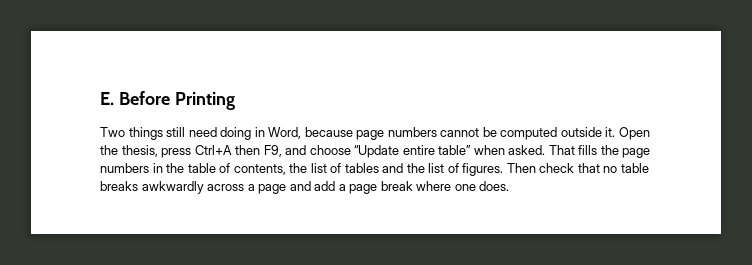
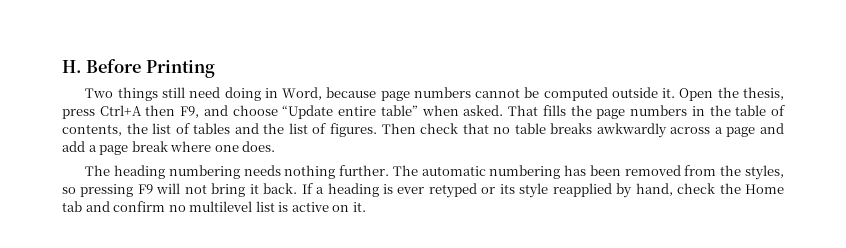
- E. Before Printing
+ H. Before Printing
+ The heading numbering needs nothing further. The automatic numbering has been removed from the styles, so pressing F9 will not bring it back. If a heading is ever retyped or its style reapplied by hand, check the Home tab and confirm no multilevel list is active on it.

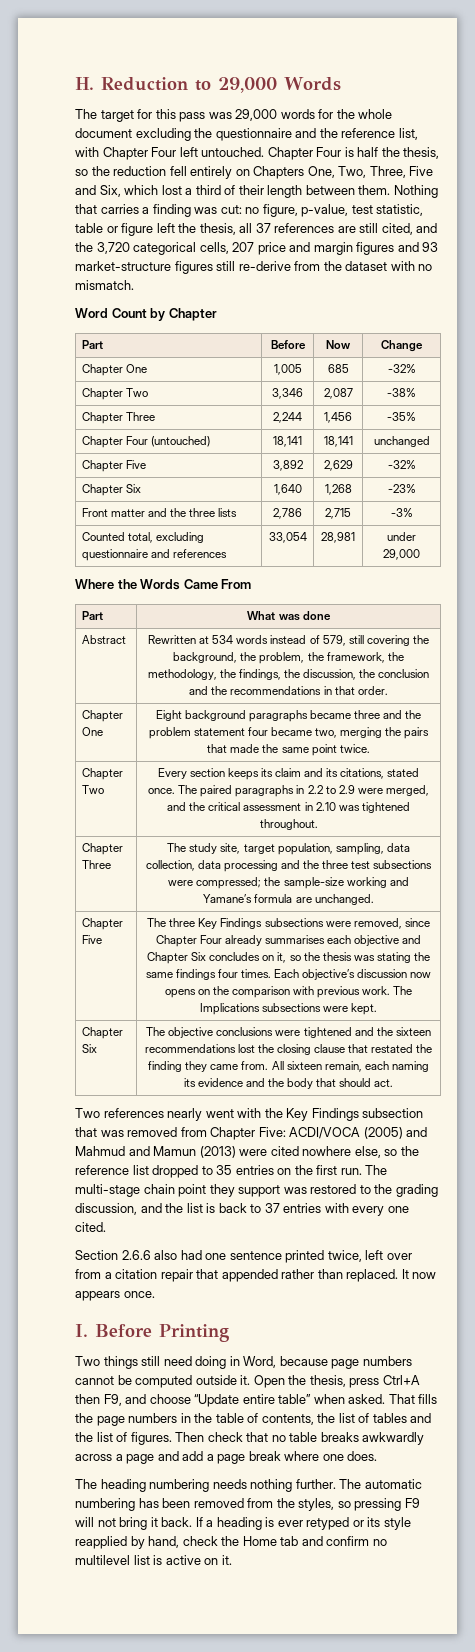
- H. Before Printing
+ H. Reduction to 29,000 Words
+ The target for this pass was 29,000 words for the whole document excluding the questionnaire and the reference list, with Chapter Four left untouched. Chapter Four is half the thesis, so the reduction fell entirely on Chapters One, Two, Three, Five and Six, which lost a third of their length between them. Nothing that carries a finding was cut: no figure, p-value, test statistic, table or figure left the thesis, all 37 references are still cited, and the 3,720 categorical cells, 207 price and margin figures and 93 market-structure figures still re-derive from the dataset with no mismatch.
+ Word Count by Chapter
+ Part | Before | Now | Change
+ Chapter One | 1,005 | 685 | -32%
+ Chapter Two | 3,346 | 2,087 | -38%
+ Chapter Three | 2,244 | 1,456 | -35%
+ Chapter Four (untouched) | 18,141 | 18,141 | unchanged
+ Chapter Five | 3,892 | 2,629 | -32%
+ Chapter Six | 1,640 | 1,268 | -23%
+ Front matter and the three lists | 2,786 | 2,715 | -3%
+ Counted total, excluding questionnaire and references | 33,054 | 28,981 | under 29,000
+ Where the Words Came From
+ Part | What was done
+ Abstract | Rewritten at 534 words instead of 579, still covering the background, the problem, the framework, the methodology, the findings, the discussion, the conclusion and the recommendations in that order.
+ Chapter One | Eight background paragraphs became three and the problem statement four became two, merging the pairs that made the same point twice.
+ Chapter Two | Every section keeps its claim and its citations, stated once. The paired paragraphs in 2.2 to 2.9 were merged, and the critical assessment in 2.10 was tightened throughout.
+ Chapter Three | The study site, target population, sampling, data collection, data processing and the three test subsections were compressed; the sample-size working and Yamane’s formula are unchanged.
+ Chapter Five | The three Key Findings subsections were removed, since Chapter Four already summarises each objective and Chapter Six concludes on it, so the thesis was stating the same findings four times. Each objective’s discussion now opens on the comparison with previous work. The Implications subsections were kept.
+ Chapter Six | The objective conclusions were tightened and the sixteen recommendations lost the closing clause that restated the finding they came from. All sixteen remain, each naming its evidence and the body that should act.
+ Two references nearly went with the Key Findings subsection that was removed from Chapter Five: ACDI/VOCA (2005) and Mahmud and Mamun (2013) were cited nowhere else, so the reference list dropped to 35 entries on the first run. The multi-stage chain point they support was restored to the grading discussion, and the list is back to 37 entries with every one cited.
+ Section 2.6.6 also had one sentence printed twice, left over from a citation repair that appended rather than replaced. It now appears once.
+ I. Before Printing

